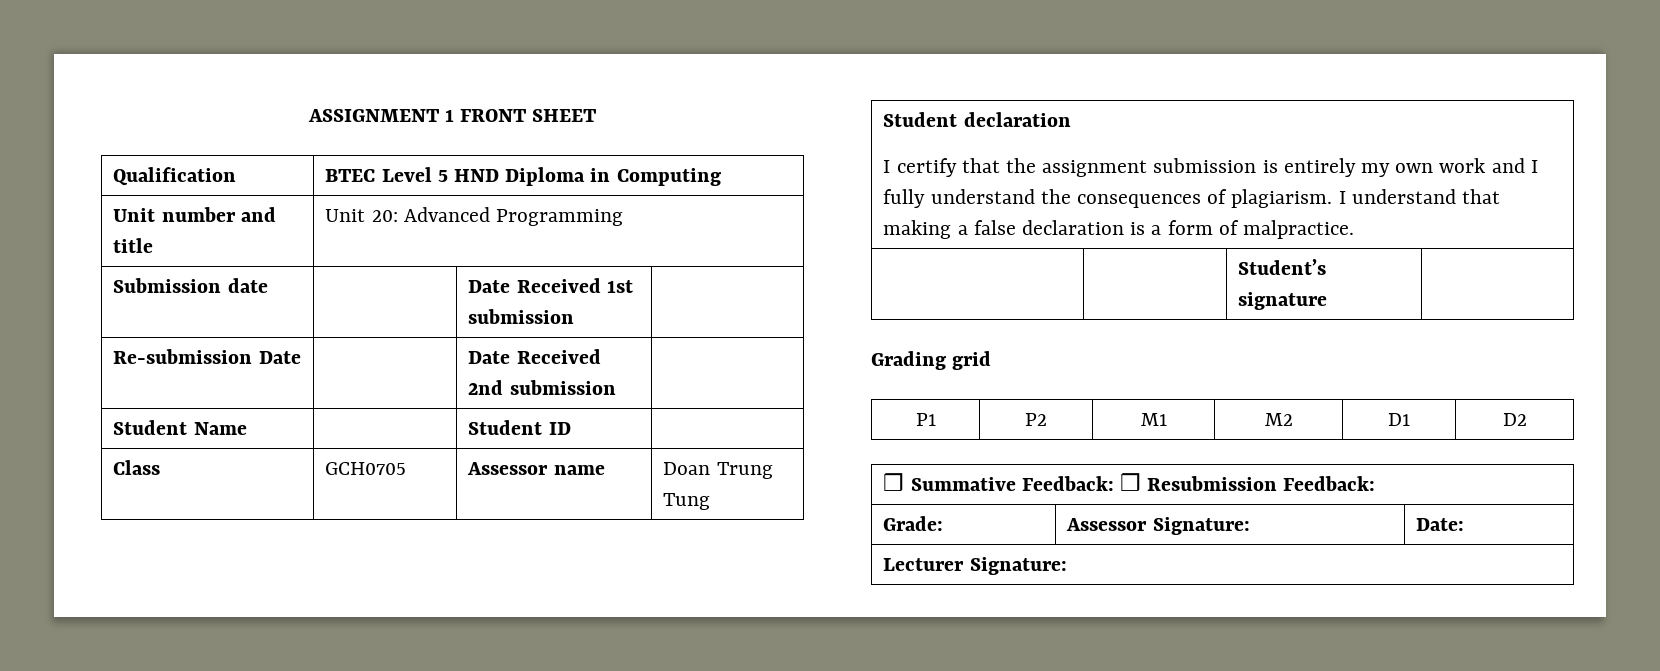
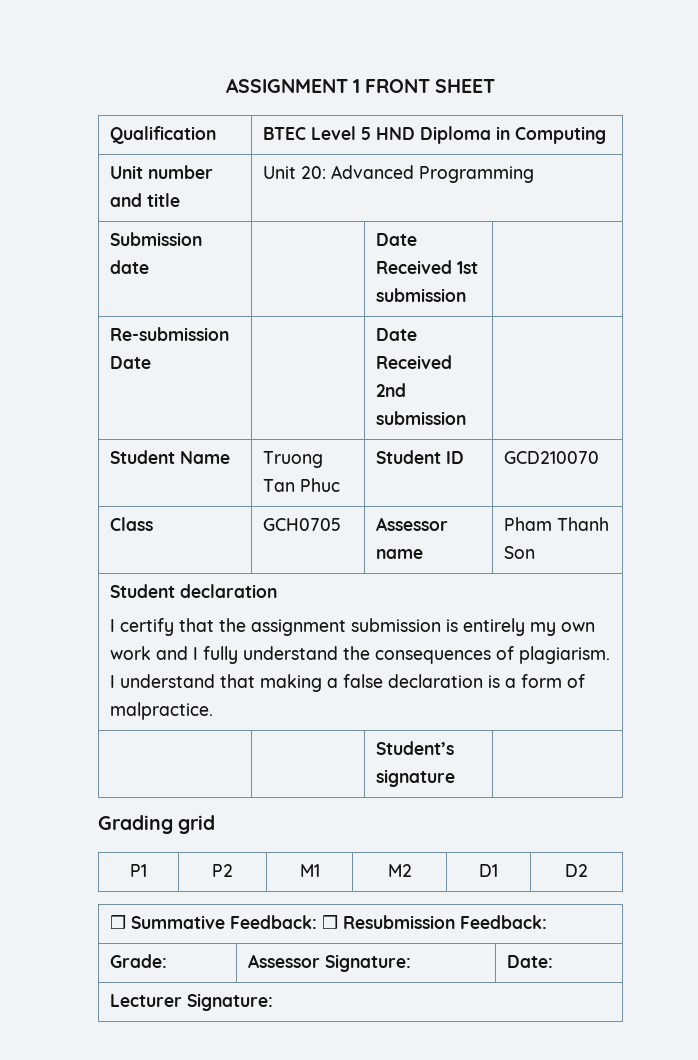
- Student Name | | Student ID |
+ Student Name | Truong Tan Phuc | Student ID | GCD210070
- Class | GCH0705 | Assessor name | Doan Trung Tung
+ Class | GCH0705 | Assessor name | Pham Thanh Son

